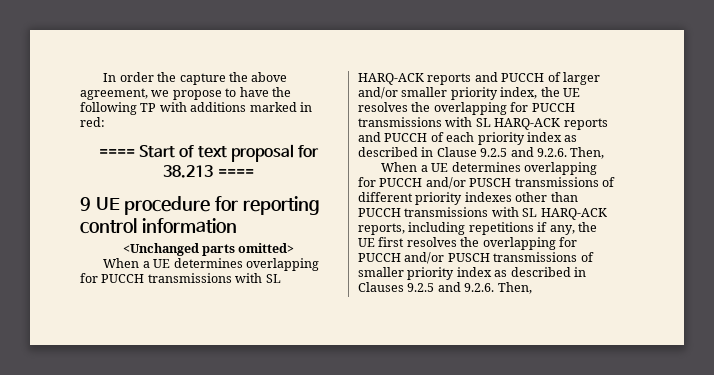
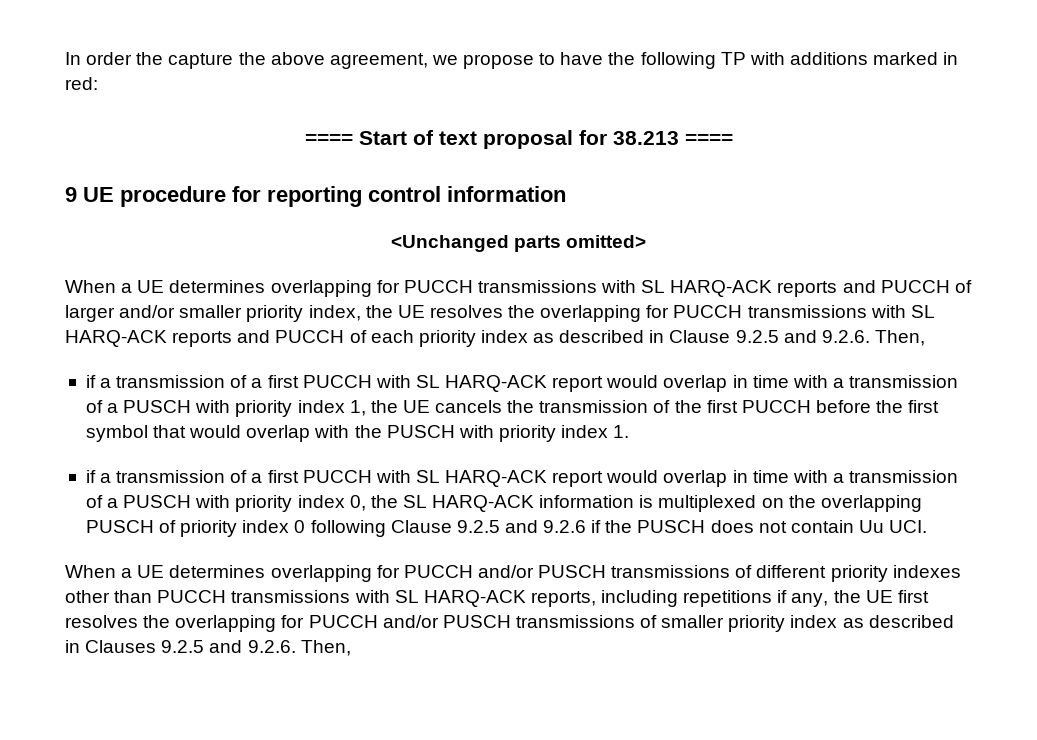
+ if a transmission of a first PUCCH with SL HARQ-ACK report would overlap in time with a transmission of a PUSCH with priority index 1, the UE cancels the transmission of the first PUCCH before the first symbol that would overlap with the PUSCH with priority index 1.
+ if a transmission of a first PUCCH with SL HARQ-ACK report would overlap in time with a transmission of a PUSCH with priority index 0, the SL HARQ-ACK information is multiplexed on the overlapping PUSCH of priority index 0 following Clause 9.2.5 and 9.2.6 if the PUSCH does not contain Uu UCI.

